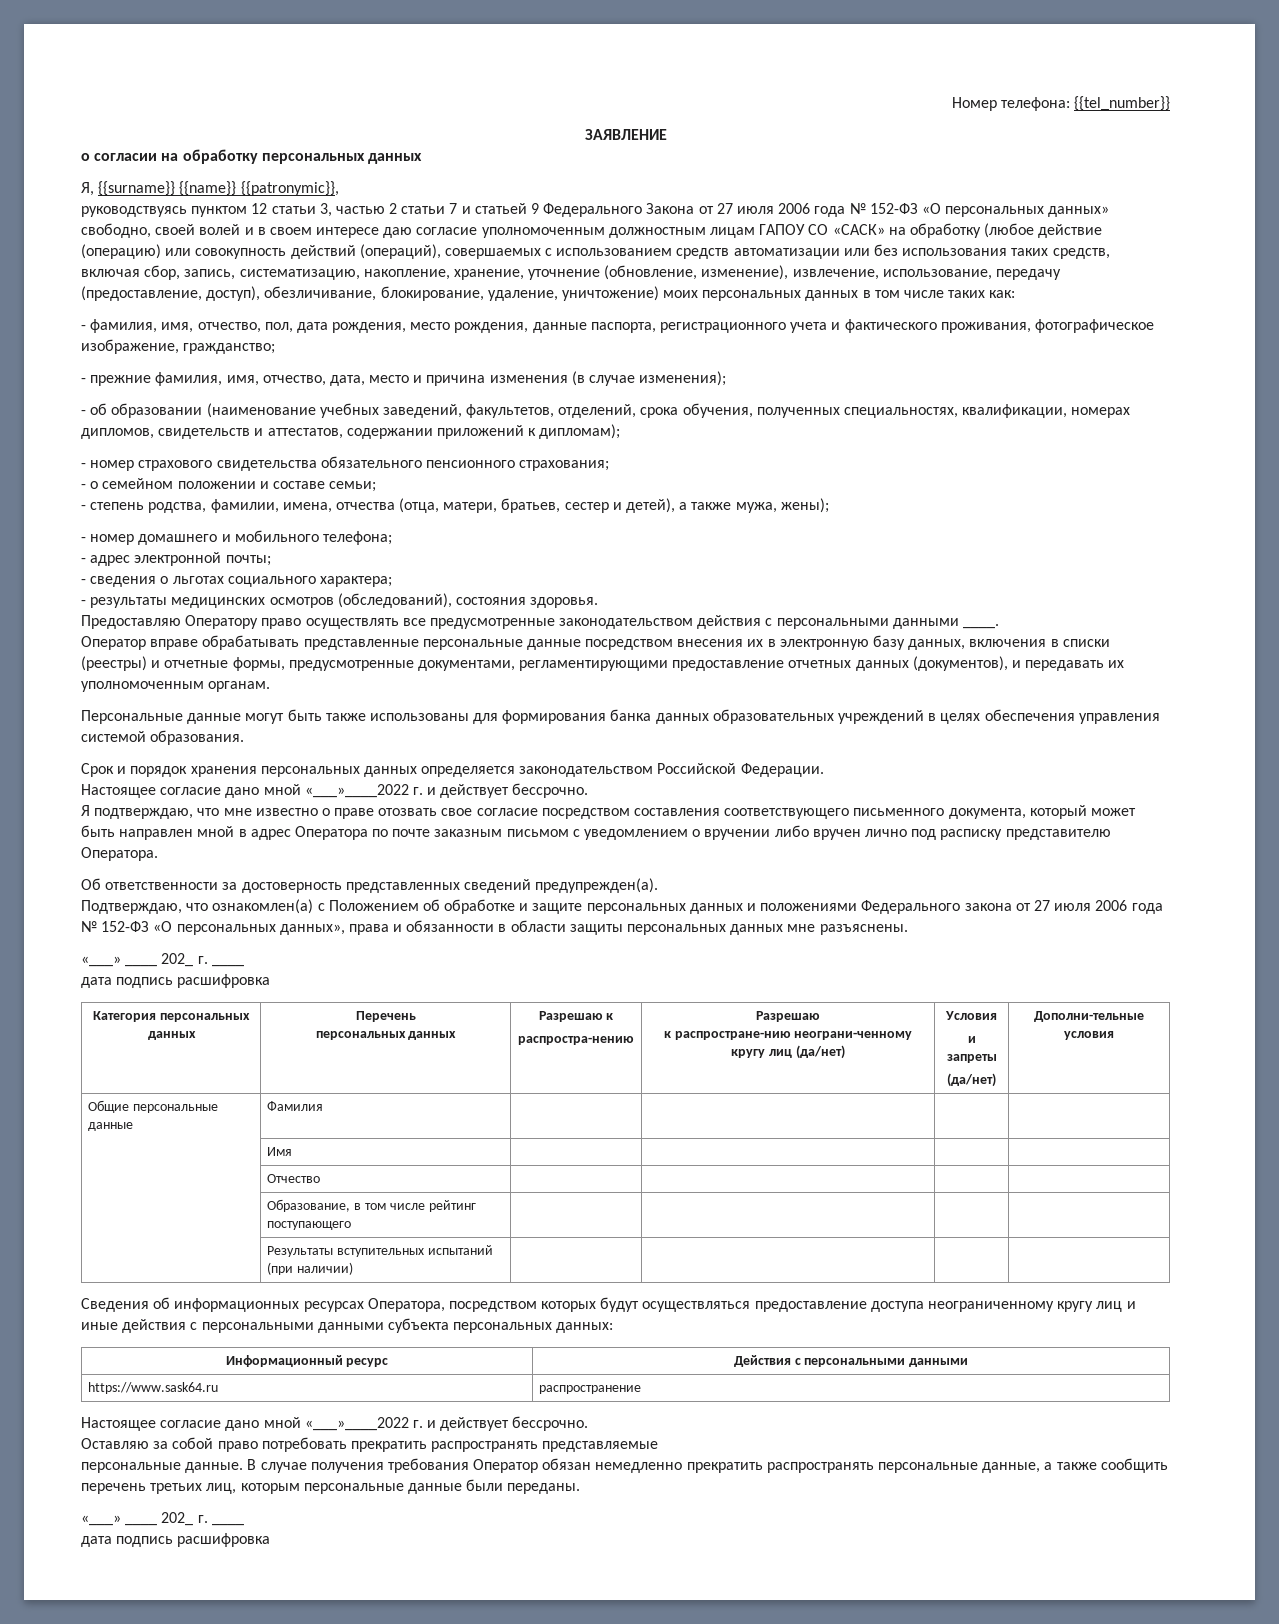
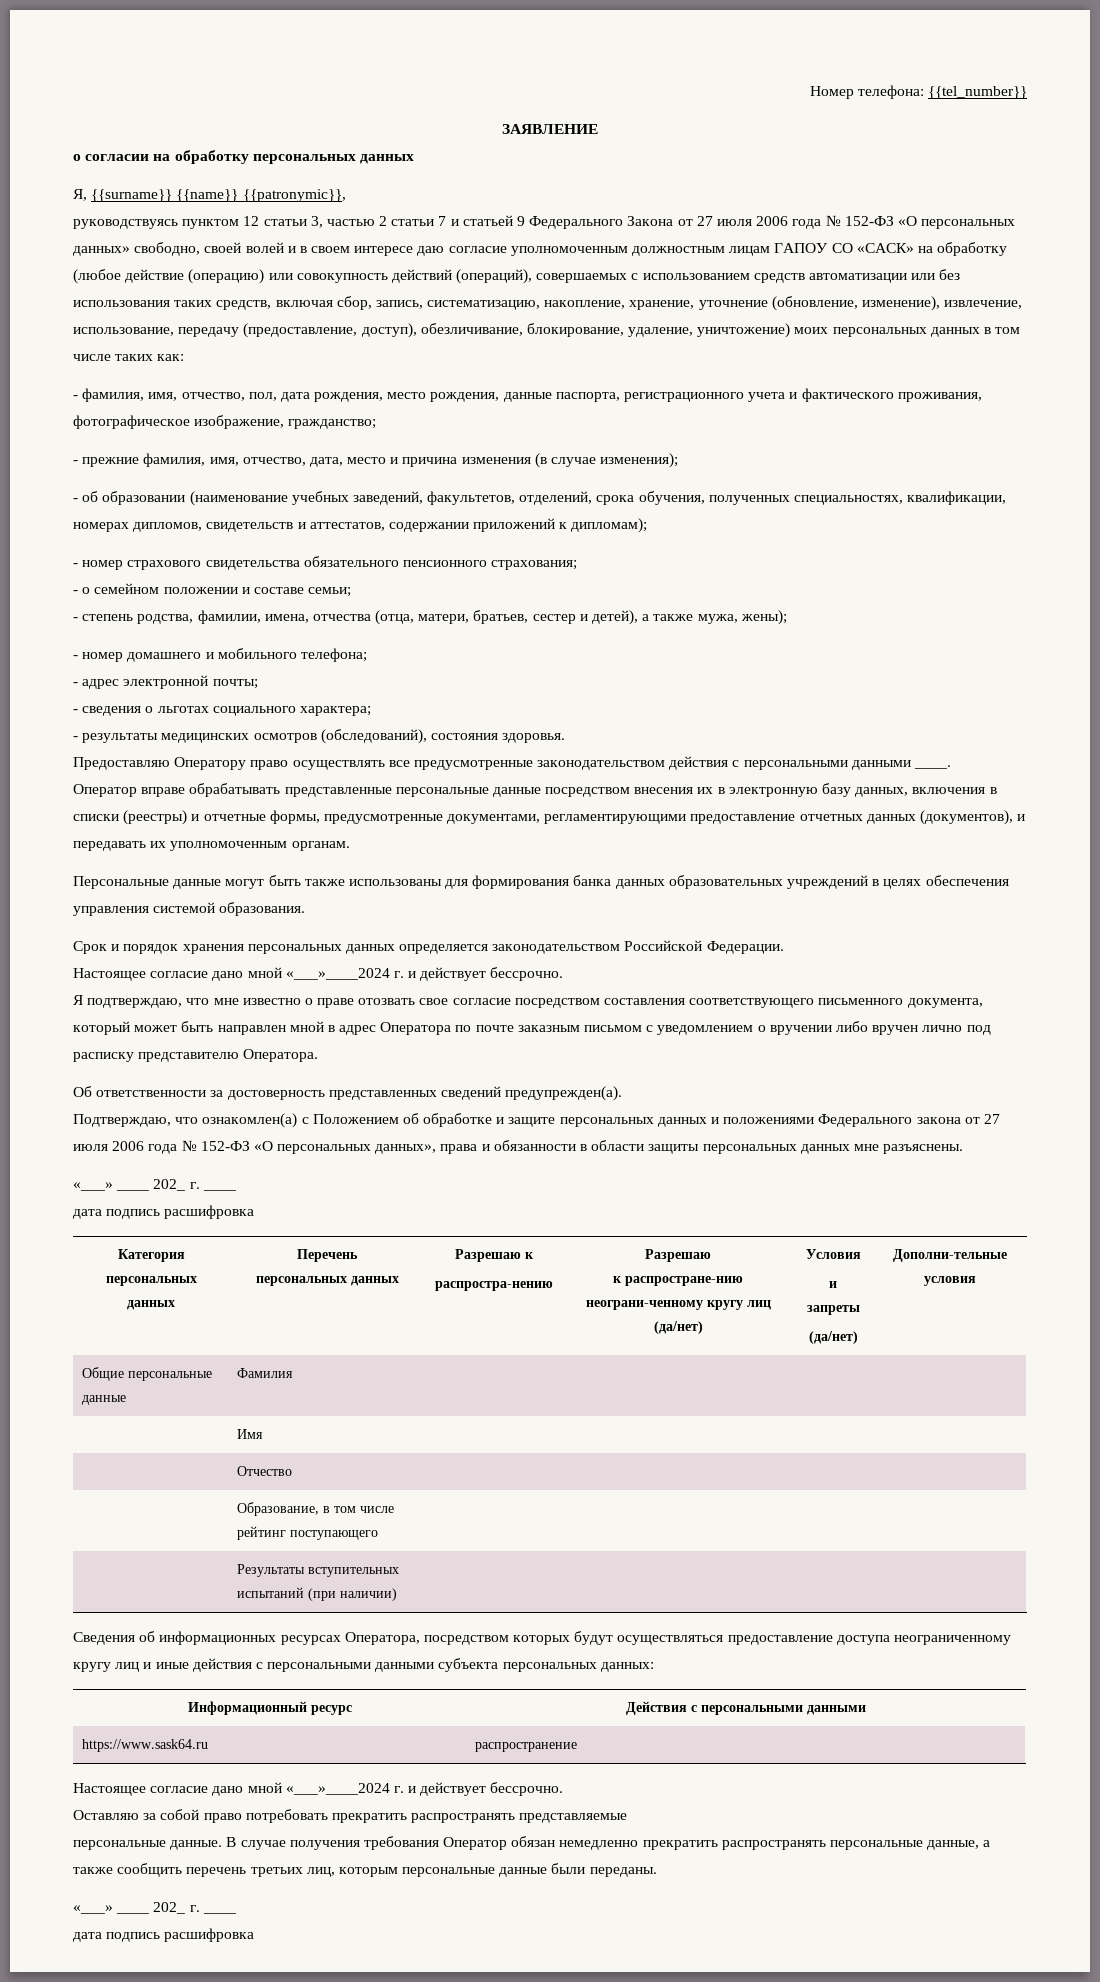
  Срок и порядок хранения персональных данных определяется законодательством Российской Федерации.
- Настоящее согласие дано мной «___»____2022 г. и действует бессрочно.
+ Настоящее согласие дано мной «___»____2024 г. и действует бессрочно.
  https://www.sask64.ru | распространение
- Настоящее согласие дано мной «___»____2022 г. и действует бессрочно.
+ Настоящее согласие дано мной «___»____2024 г. и действует бессрочно.

